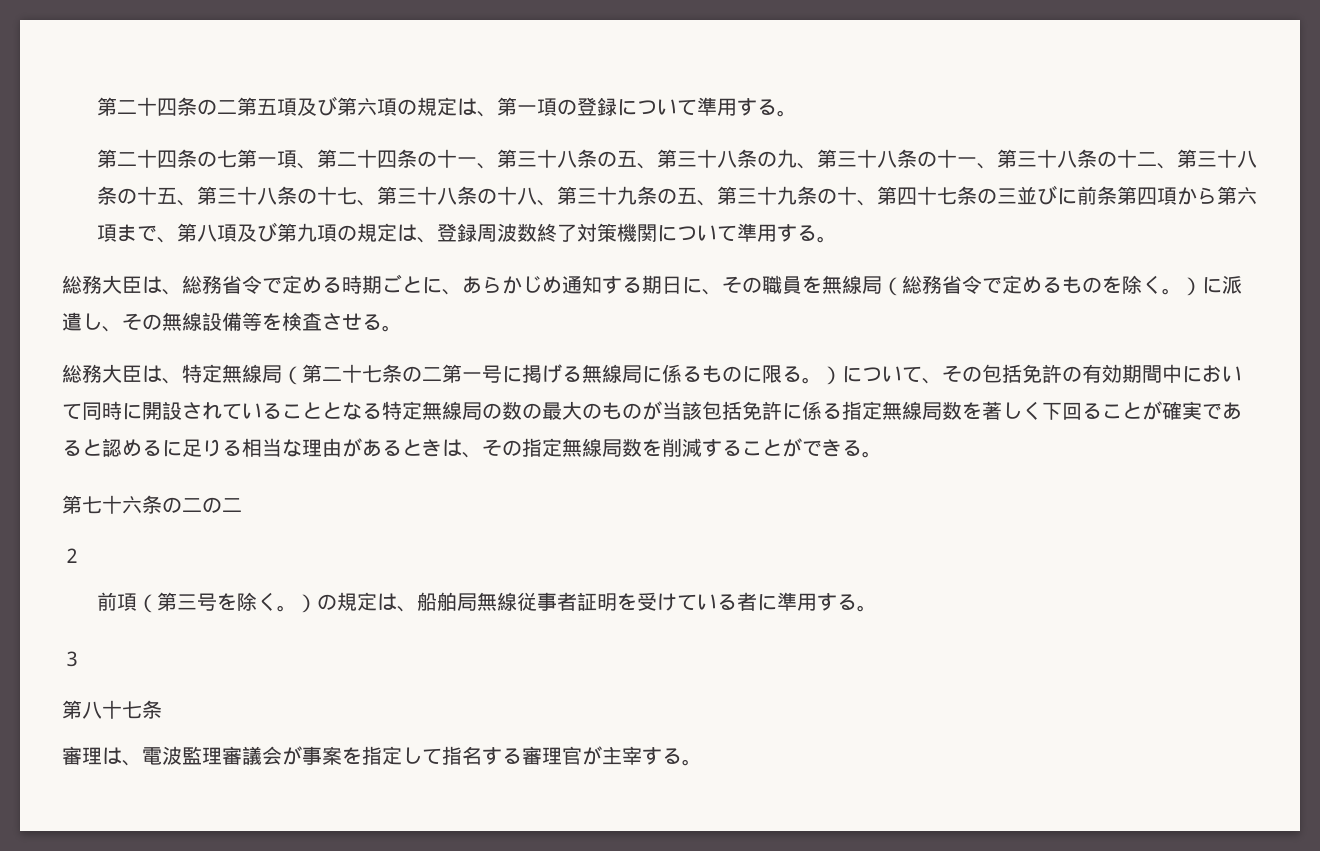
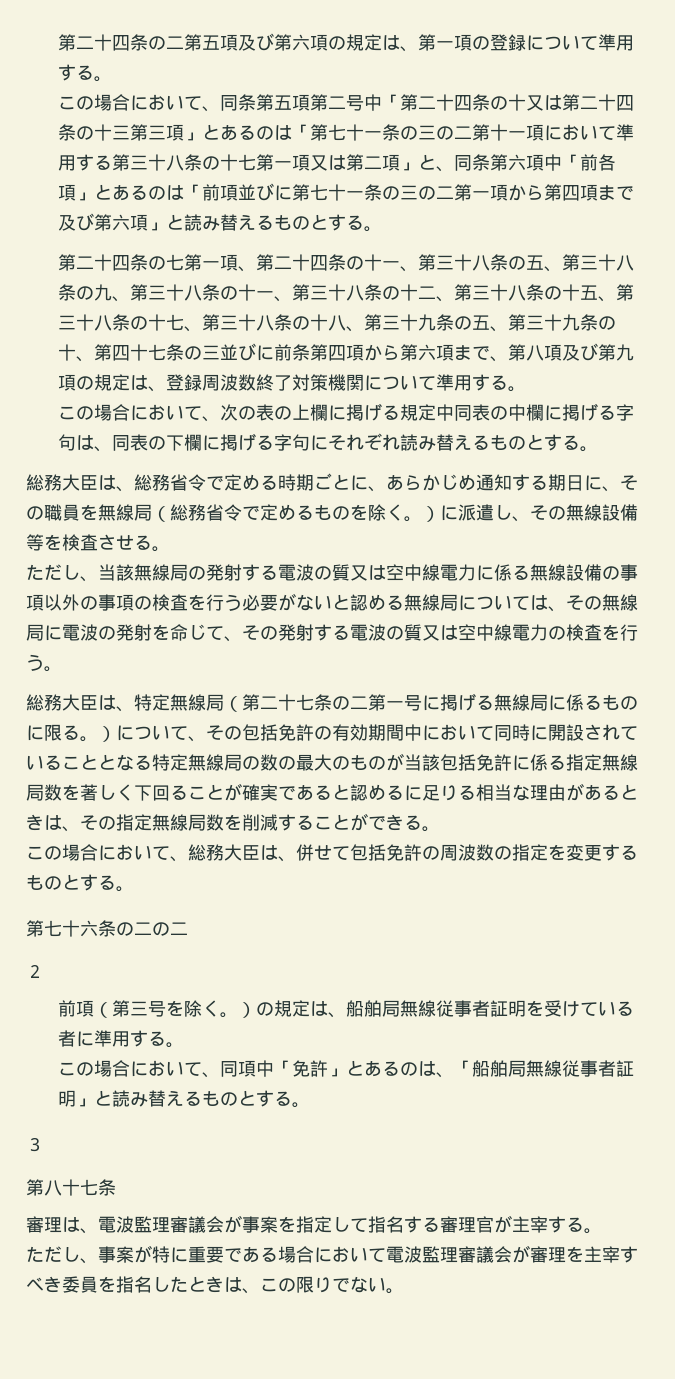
+ この場合において、同条第五項第二号中「第二十四条の十又は第二十四条の十三第三項」とあるのは「第七十一条の三の二第十一項において準用する第三十八条の十七第一項又は第二項」と、同条第六項中「前各項」とあるのは「前項並びに第七十一条の三の二第一項から第四項まで及び第六項」と読み替えるものとする。
+ この場合において、次の表の上欄に掲げる規定中同表の中欄に掲げる字句は、同表の下欄に掲げる字句にそれぞれ読み替えるものとする。
+ ただし、当該無線局の発射する電波の質又は空中線電力に係る無線設備の事項以外の事項の検査を行う必要がないと認める無線局については、その無線局に電波の発射を命じて、その発射する電波の質又は空中線電力の検査を行う。
+ この場合において、総務大臣は、併せて包括免許の周波数の指定を変更するものとする。
+ この場合において、同項中「免許」とあるのは、「船舶局無線従事者証明」と読み替えるものとする。
+ ただし、事案が特に重要である場合において電波監理審議会が審理を主宰すべき委員を指名したときは、この限りでない。

